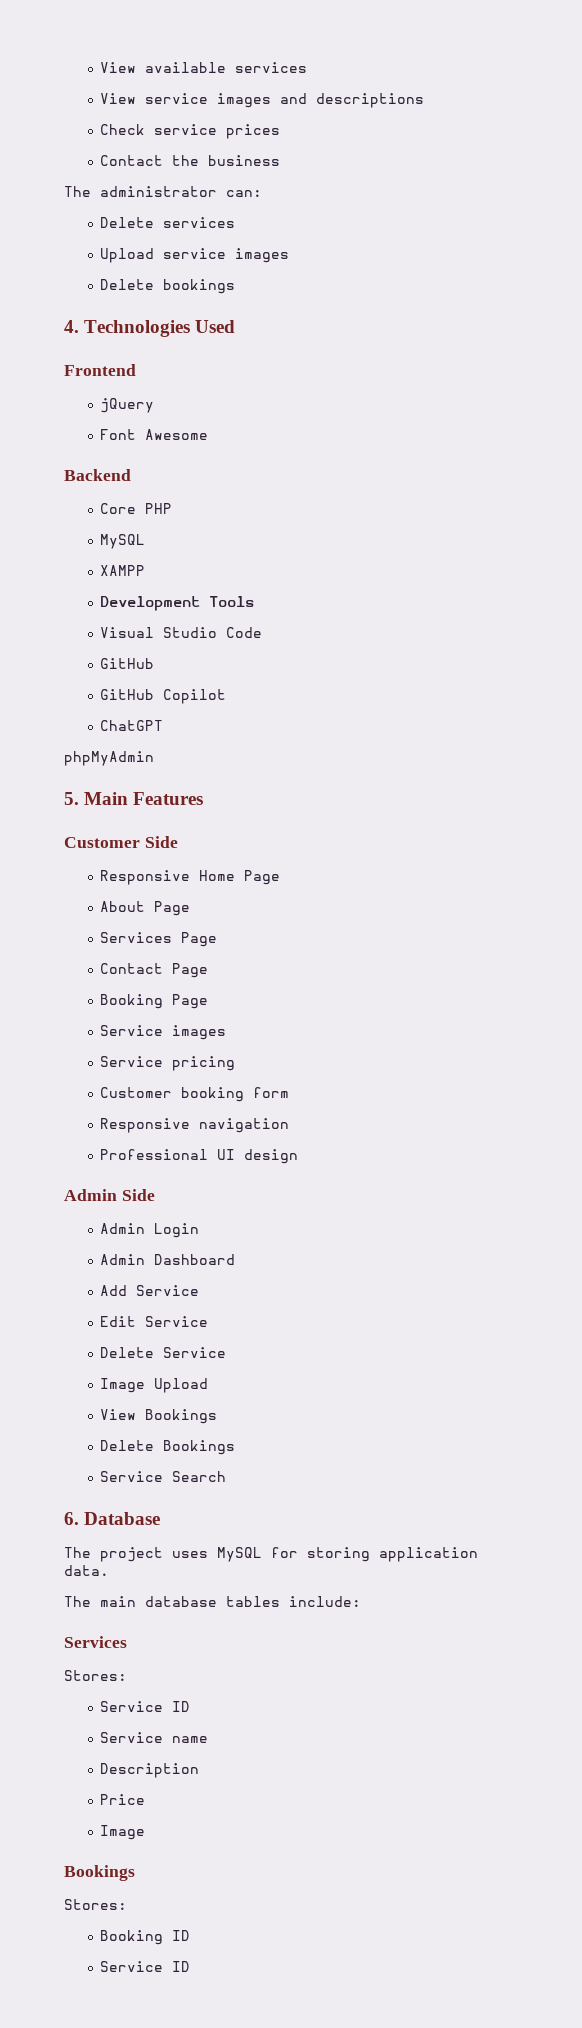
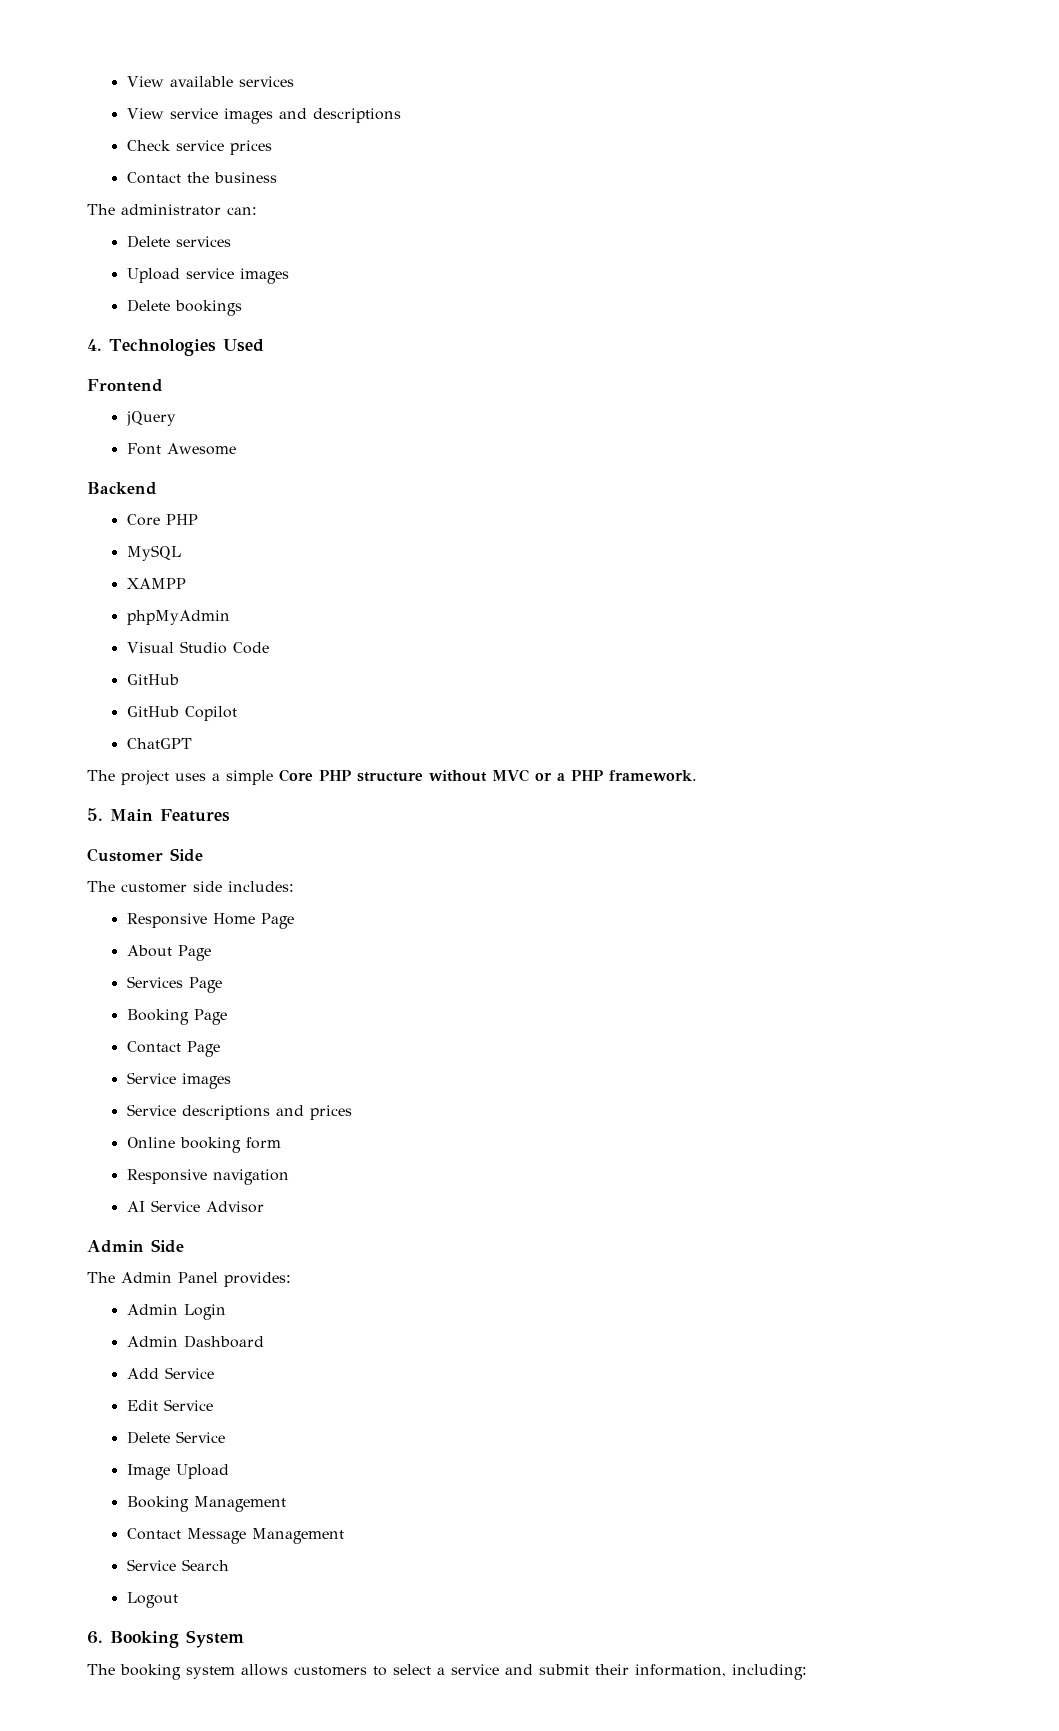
- Development Tools
+ phpMyAdmin
- phpMyAdmin
+ The project uses a simple Core PHP structure without MVC or a PHP framework.
+ The customer side includes:
+ Booking Page
  Contact Page
- Booking Page
- Service pricing
- Customer booking form
+ Service descriptions and prices
+ Online booking form
- Professional UI design
+ AI Service Advisor
+ The Admin Panel provides:
- View Bookings
- Delete Bookings
+ Booking Management
+ Contact Message Management
+ Logout
- 6. Database
- The project uses MySQL for storing application data.
- The main database tables include:
- Services
- Stores:
- Service ID
- Service name
- Description
- Price
- Image
- Bookings
- Stores:
- Booking ID
- Service ID
+ 6. Booking System
+ The booking system allows customers to select a service and submit their information, including:

